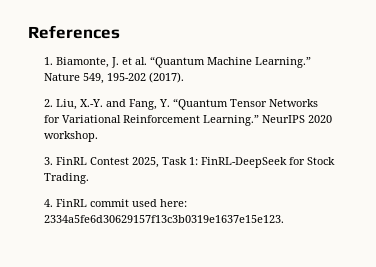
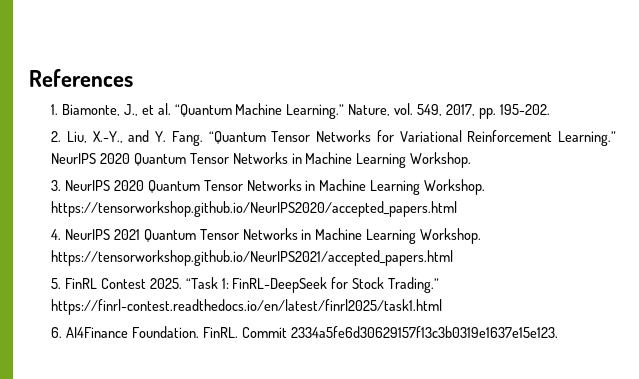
- 1. Biamonte, J. et al. “Quantum Machine Learning.”
+ 1. Biamonte, J., et al. “Quantum Machine Learning.”
- Nature 549, 195-202 (2017).
- 2. Liu, X.-Y. and Fang, Y. “Quantum Tensor Networks for Variational Reinforcement Learning.” NeurIPS 2020 workshop.
- 3. FinRL Contest 2025, Task 1: FinRL-DeepSeek for Stock Trading.
- 4. FinRL commit used here: 2334a5fe6d30629157f13c3b0319e1637e15e123.
+ Nature, vol. 549, 2017, pp. 195-202.
+ 2. Liu, X.-Y., and Y. Fang. “Quantum Tensor Networks for Variational Reinforcement Learning.” NeurIPS 2020 Quantum Tensor Networks in Machine Learning Workshop.
+ 3. NeurIPS 2020 Quantum Tensor Networks in Machine Learning Workshop. https://tensorworkshop.github.io/NeurIPS2020/accepted_papers.html
+ 4. NeurIPS 2021 Quantum Tensor Networks in Machine Learning Workshop. https://tensorworkshop.github.io/NeurIPS2021/accepted_papers.html
+ 5. FinRL Contest 2025. “Task 1: FinRL-DeepSeek for Stock Trading.” https://finrl-contest.readthedocs.io/en/latest/finrl2025/task1.html
+ 6. AI4Finance Foundation. FinRL. Commit 2334a5fe6d30629157f13c3b0319e1637e15e123.

